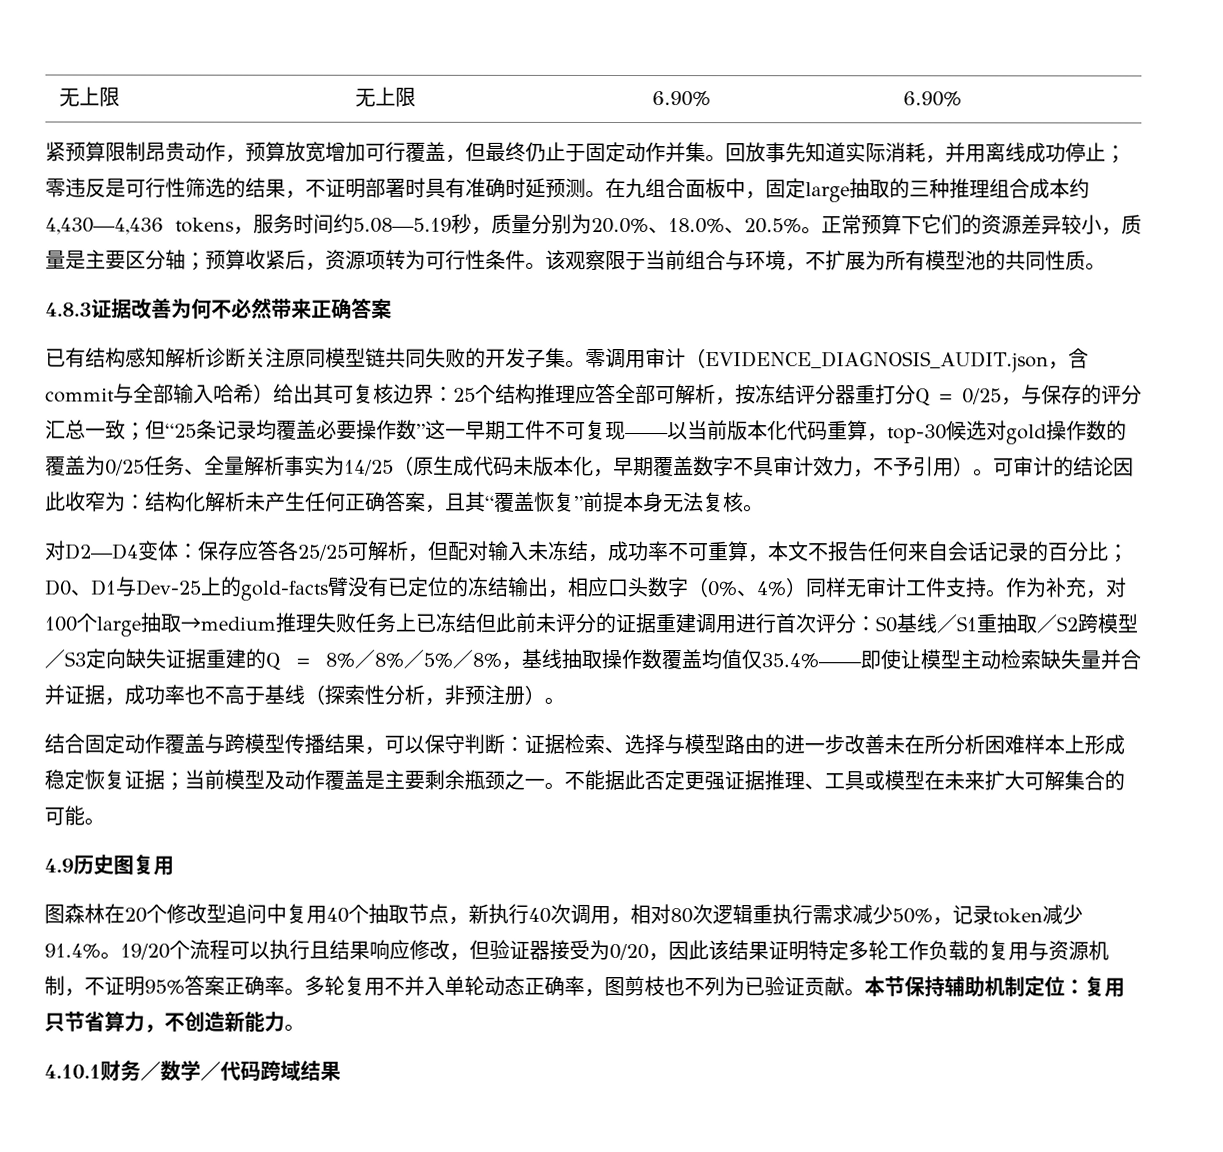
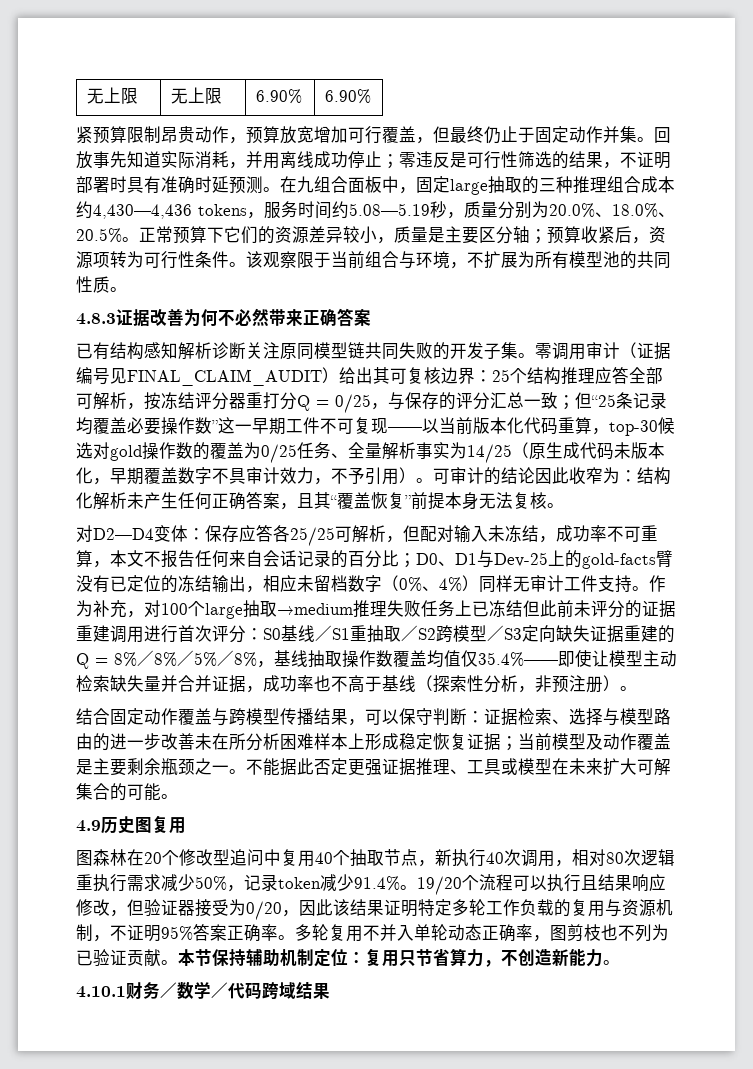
- 零调用审计（EVIDENCE_DIAGNOSIS_AUDIT.json，含commit与全部输入哈希）给出其可复核边界：
+ 零调用审计（证据编号见FINAL_CLAIM_AUDIT）给出其可复核边界：
- 对D2—D4变体：保存应答各25/25可解析，但配对输入未冻结，成功率不可重算，本文不报告任何来自会话记录的百分比；D0、D1与Dev-25上的gold-facts臂没有已定位的冻结输出，相应口头数字（0%、4%）同样无审计工件支持。
+ 对D2—D4变体：保存应答各25/25可解析，但配对输入未冻结，成功率不可重算，本文不报告任何来自会话记录的百分比；D0、D1与Dev-25上的gold-facts臂没有已定位的冻结输出，相应未留档数字（0%、4%）同样无审计工件支持。

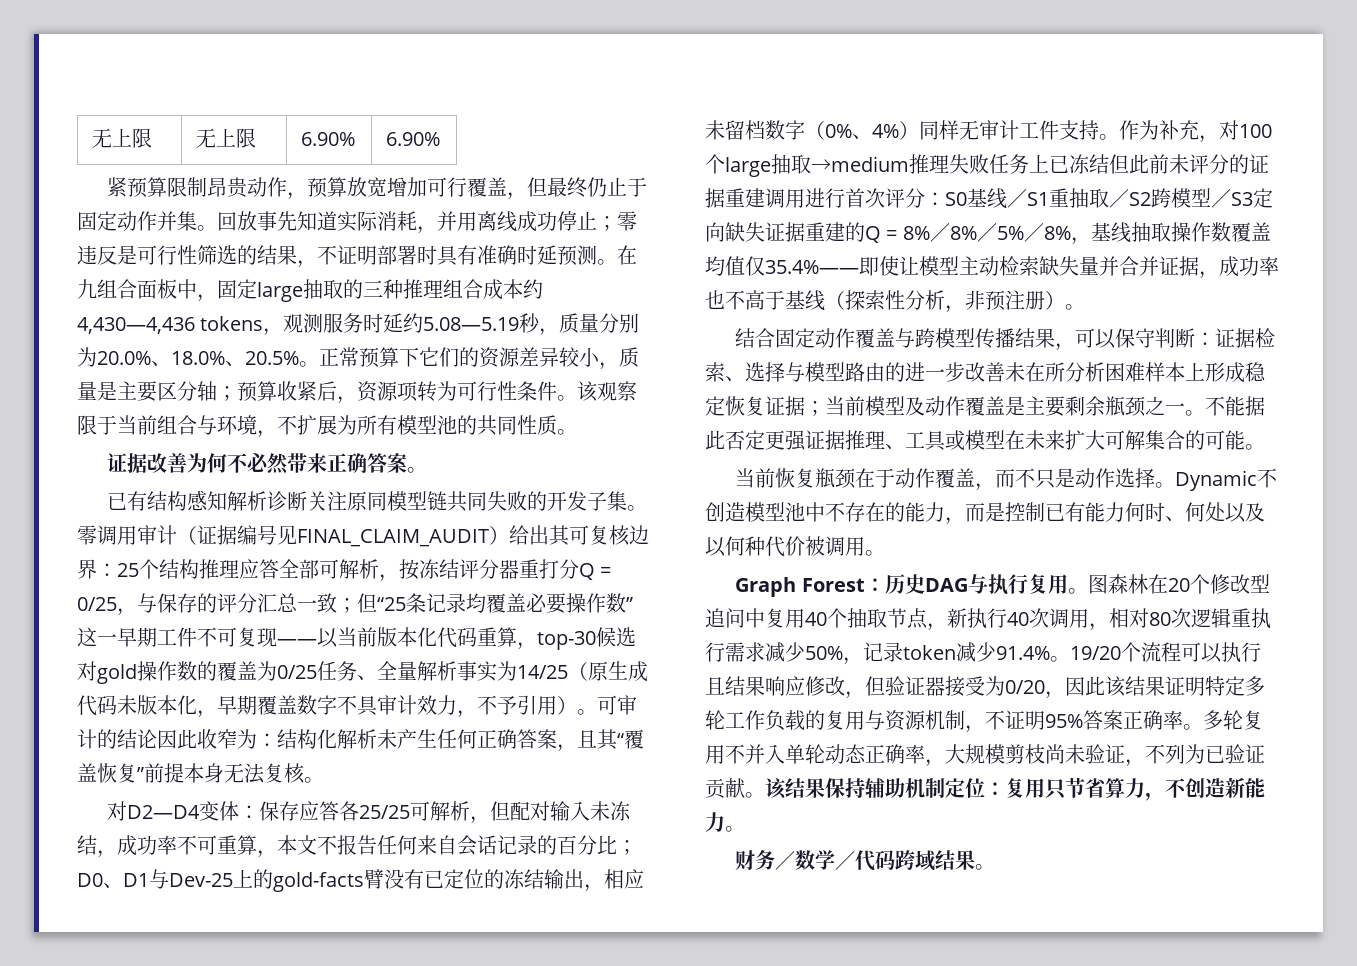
- 在九组合面板中，固定large抽取的三种推理组合成本约4,430—4,436 tokens，服务时间约5.08—5.19秒，质量分别为20.0%、18.0%、20.5%。
+ 在九组合面板中，固定large抽取的三种推理组合成本约4,430—4,436 tokens，观测服务时延约5.08—5.19秒，质量分别为20.0%、18.0%、20.5%。
- 4.8.3证据改善为何不必然带来正确答案
+ 证据改善为何不必然带来正确答案。
- 4.9历史图复用
- 图森林在20个修改型追问中复用40个抽取节点，新执行40次调用，相对80次逻辑重执行需求减少50%，记录token减少91.4%。
+ 当前恢复瓶颈在于动作覆盖，而不只是动作选择。Dynamic不创造模型池中不存在的能力，而是控制已有能力何时、何处以及以何种代价被调用。
+ Graph Forest：历史DAG与执行复用。图森林在20个修改型追问中复用40个抽取节点，新执行40次调用，相对80次逻辑重执行需求减少50%，记录token减少91.4%。
- 多轮复用不并入单轮动态正确率，图剪枝也不列为已验证贡献。
+ 多轮复用不并入单轮动态正确率，大规模剪枝尚未验证，不列为已验证贡献。
- 本节保持辅助机制定位：复用只节省算力，不创造新能力。
+ 该结果保持辅助机制定位：复用只节省算力，不创造新能力。
- 4.10.1财务／数学／代码跨域结果
+ 财务／数学／代码跨域结果。

